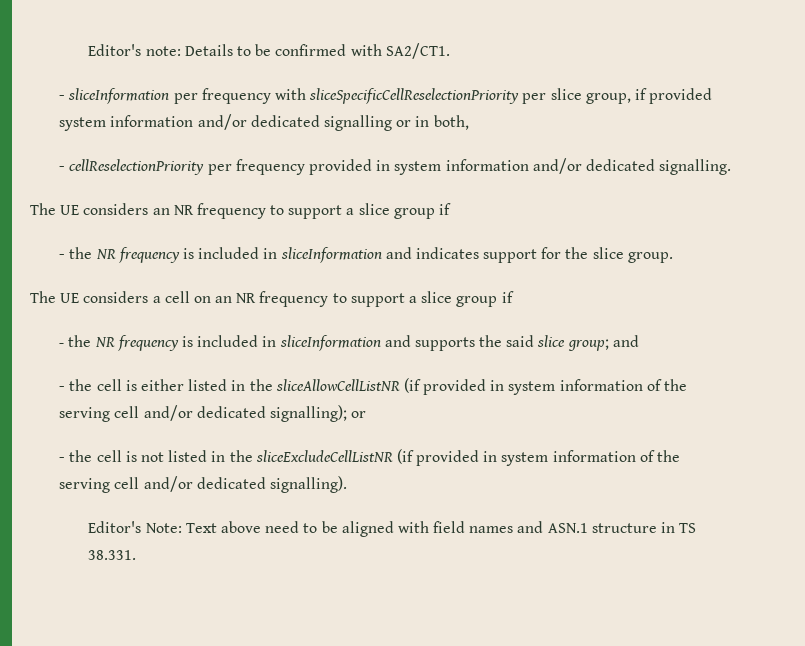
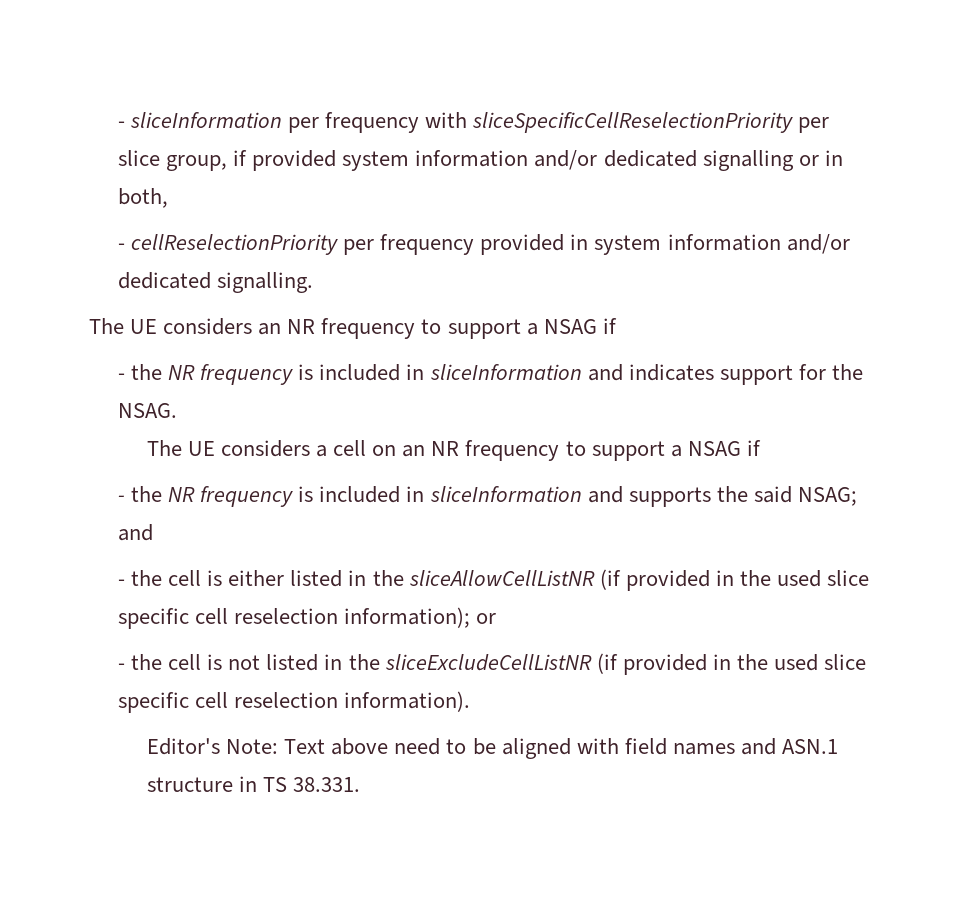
- Editor's note: Details to be confirmed with SA2/CT1.
- The UE considers an NR frequency to support a slice group if
+ The UE considers an NR frequency to support a NSAG if
- - the NR frequency is included in sliceInformation and indicates support for the slice group.
+ - the NR frequency is included in sliceInformation and indicates support for the NSAG.
- The UE considers a cell on an NR frequency to support a slice group if
+ The UE considers a cell on an NR frequency to support a NSAG if
- - the NR frequency is included in sliceInformation and supports the said slice group; and
+ - the NR frequency is included in sliceInformation and supports the said NSAG; and
- - the cell is either listed in the sliceAllowCellListNR (if provided in system information of the serving cell and/or dedicated signalling); or
+ - the cell is either listed in the sliceAllowCellListNR (if provided in the used slice specific cell reselection information); or
- - the cell is not listed in the sliceExcludeCellListNR (if provided in system information of the serving cell and/or dedicated signalling).
+ - the cell is not listed in the sliceExcludeCellListNR (if provided in the used slice specific cell reselection information).

